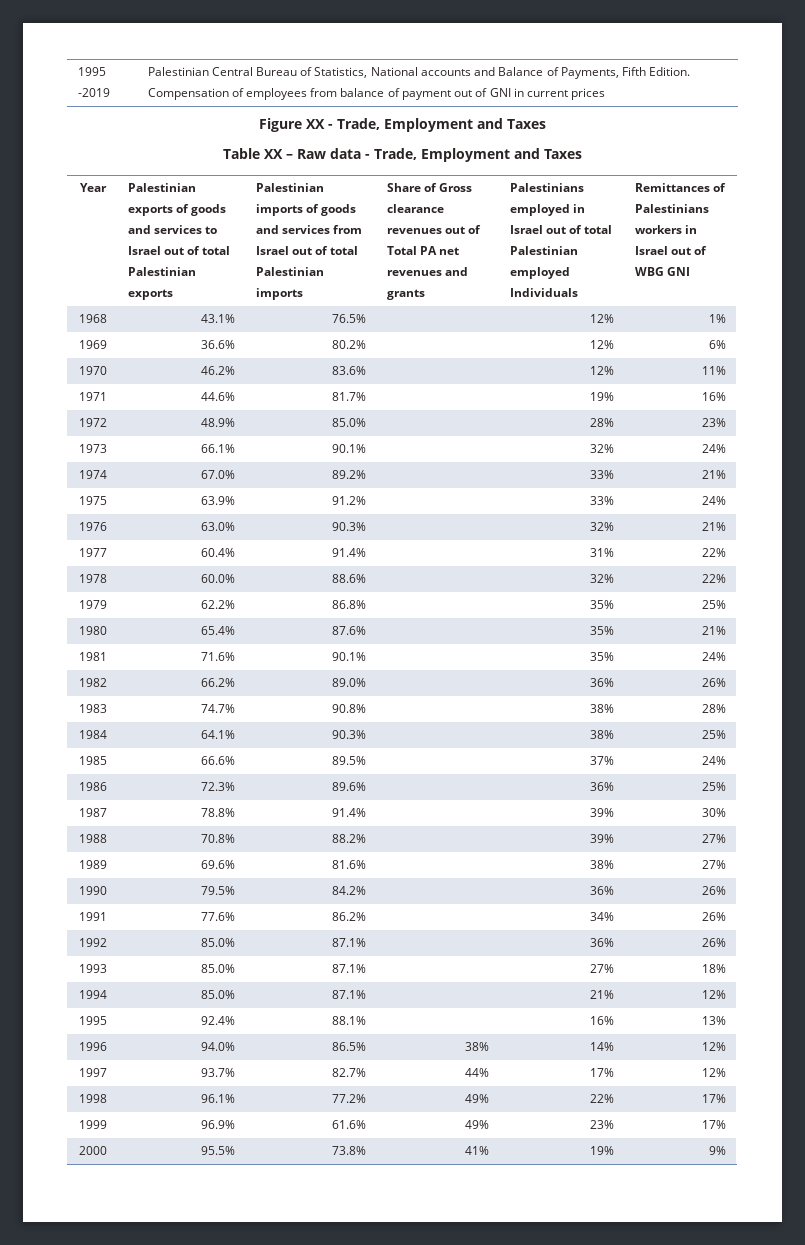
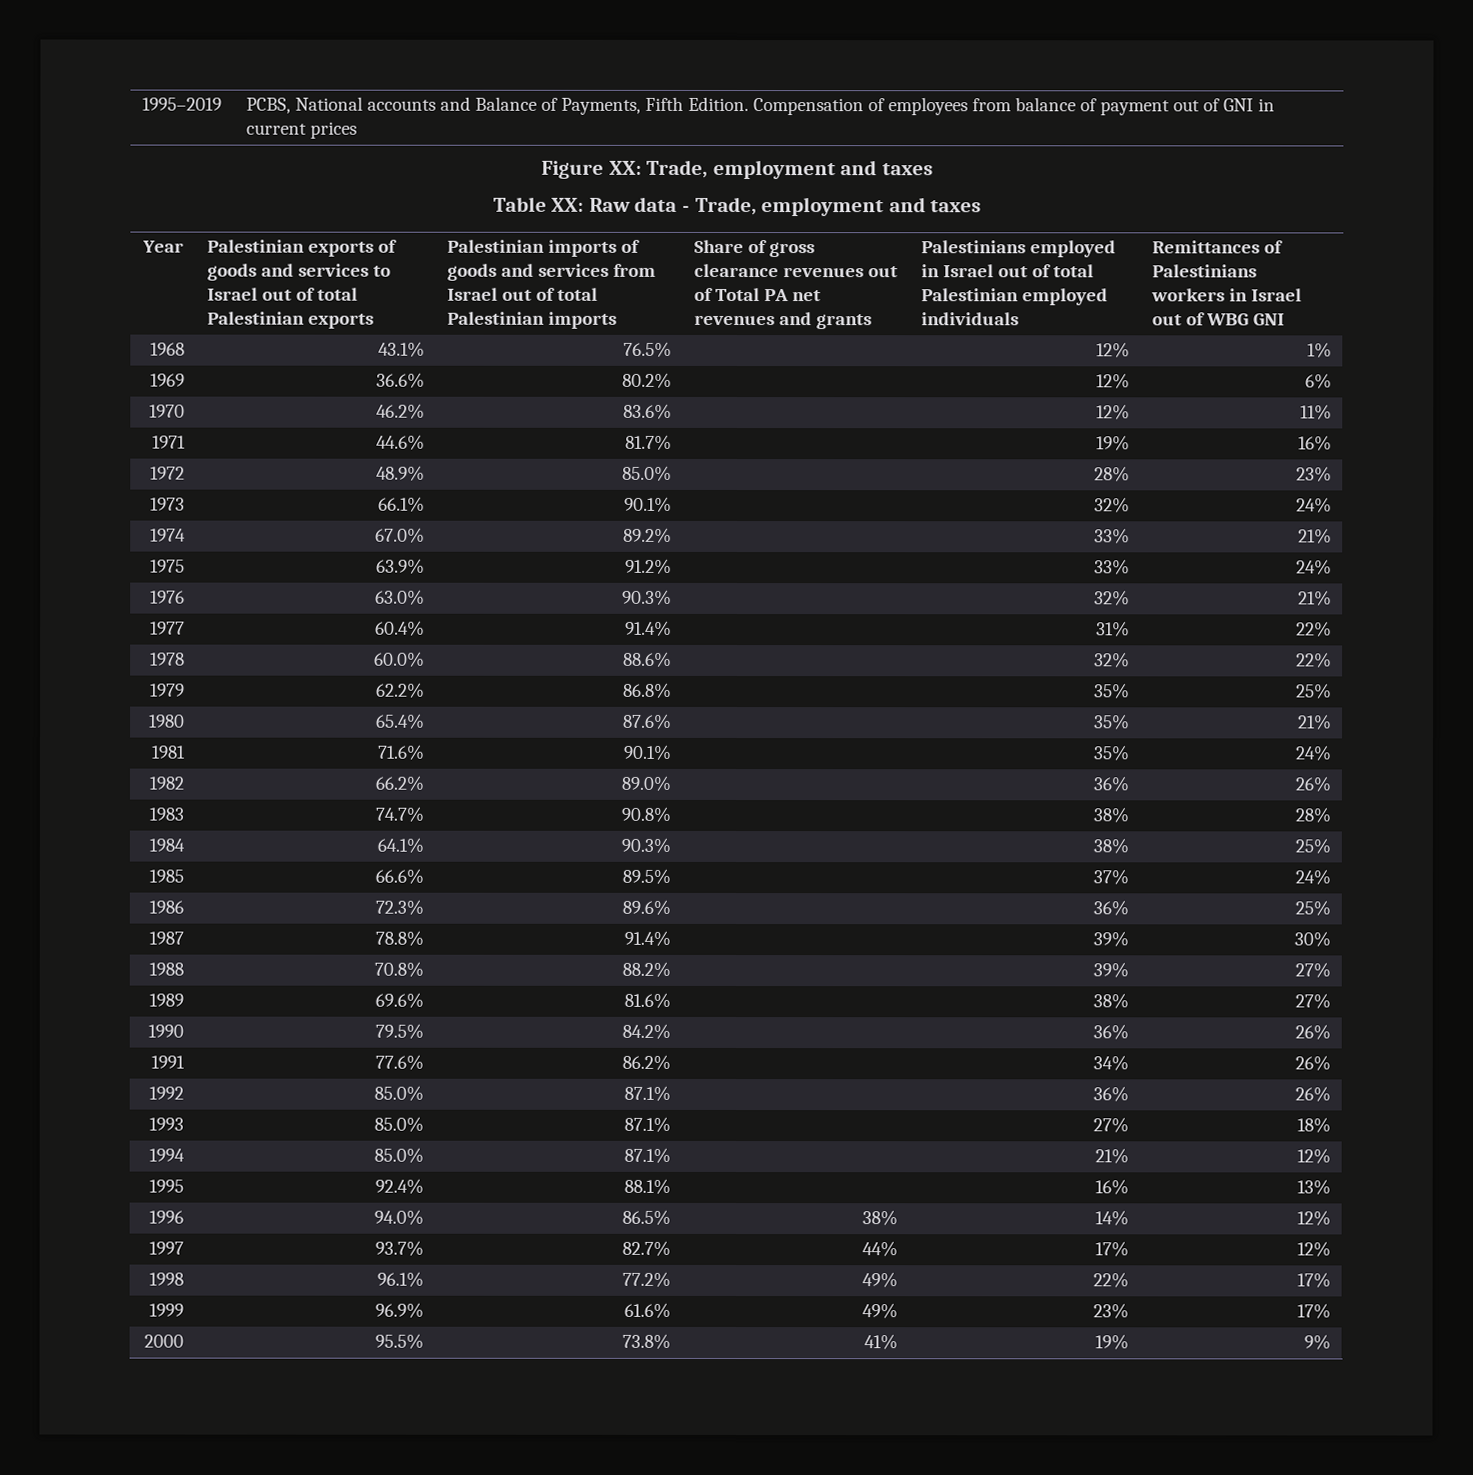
- 1995 -2019 | Palestinian Central Bureau of Statistics, National accounts and Balance of Payments, Fifth Edition. Compensation of employees from balance of payment out of GNI in current prices
+ 1995–2019 | PCBS, National accounts and Balance of Payments, Fifth Edition. Compensation of employees from balance of payment out of GNI in current prices
- Figure XX - Trade, Employment and Taxes
+ Figure XX: Trade, employment and taxes
- Table XX – Raw data - Trade, Employment and Taxes
+ Table XX: Raw data - Trade, employment and taxes
- Share of Gross clearance revenues out of Total PA net revenues and grants
+ Share of gross clearance revenues out of Total PA net revenues and grants
- Palestinians employed in Israel out of total Palestinian employed Individuals
+ Palestinians employed in Israel out of total Palestinian employed individuals

